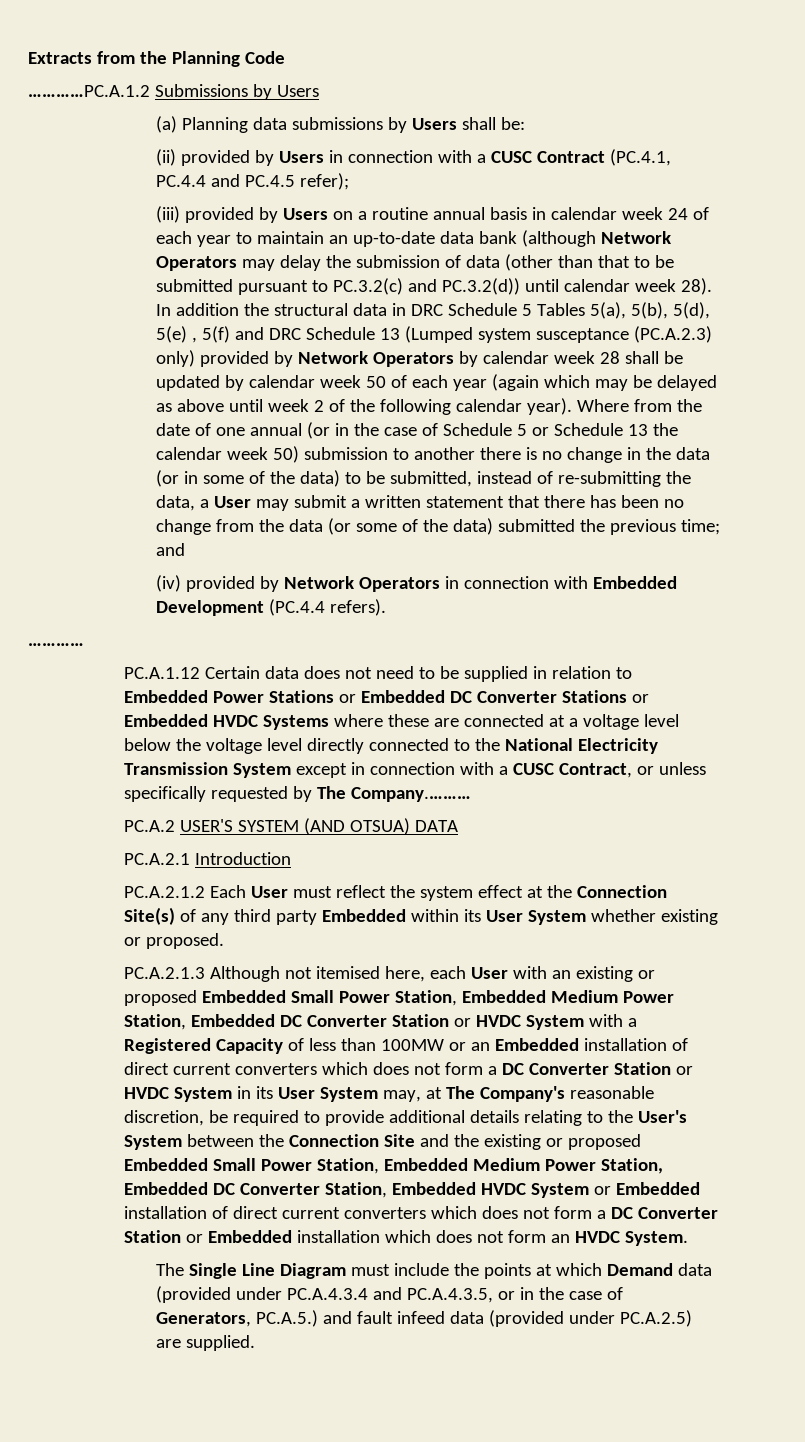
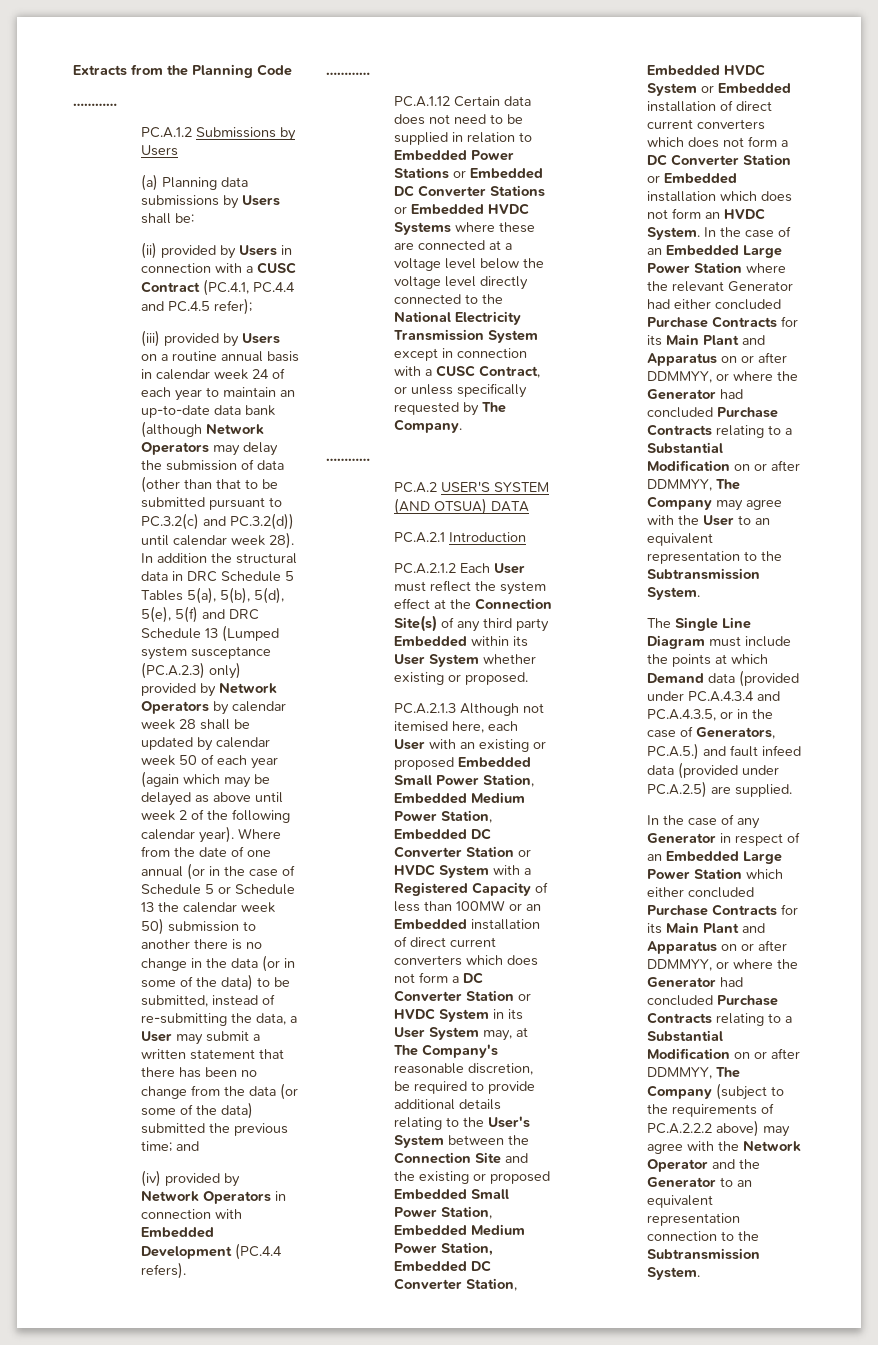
  Extracts from the Planning Code
- …………PC.A.1.2 Submissions by Users
+ …………
+ PC.A.1.2 Submissions by Users
- In addition the structural data in DRC Schedule 5 Tables 5(a), 5(b), 5(d), 5(e) , 5(f) and DRC Schedule 13 (Lumped system susceptance (PC.A.2.3) only) provided by Network Operators by calendar week 28 shall be updated by calendar week 50 of each year (again which may be delayed as above until week 2 of the following calendar year).
+ In addition the structural data in DRC Schedule 5 Tables 5(a), 5(b), 5(d), 5(e), 5(f) and DRC Schedule 13 (Lumped system susceptance (PC.A.2.3) only) provided by Network Operators by calendar week 28 shall be updated by calendar week 50 of each year (again which may be delayed as above until week 2 of the following calendar year).
- PC.A.1.12 Certain data does not need to be supplied in relation to Embedded Power Stations or Embedded DC Converter Stations or Embedded HVDC Systems where these are connected at a voltage level below the voltage level directly connected to the National Electricity Transmission System except in connection with a CUSC Contract, or unless specifically requested by The Company.………
+ PC.A.1.12 Certain data does not need to be supplied in relation to Embedded Power Stations or Embedded DC Converter Stations or Embedded HVDC Systems where these are connected at a voltage level below the voltage level directly connected to the National Electricity Transmission System except in connection with a CUSC Contract, or unless specifically requested by The Company.
+ …………
+ In the case of an Embedded Large Power Station where the relevant Generator had either concluded Purchase Contracts for its Main Plant and Apparatus on or after DDMMYY, or where the Generator had concluded Purchase Contracts relating to a Substantial Modification on or after DDMMYY, The Company may agree with the User to an equivalent representation to the Subtransmission System.
+ In the case of any Generator in respect of an Embedded Large Power Station which either concluded Purchase Contracts for its Main Plant and Apparatus on or after DDMMYY, or where the Generator had concluded Purchase Contracts relating to a Substantial Modification on or after DDMMYY, The Company (subject to the requirements of PC.A.2.2.2 above) may agree with the Network Operator and the Generator to an equivalent representation connection to the Subtransmission System.

